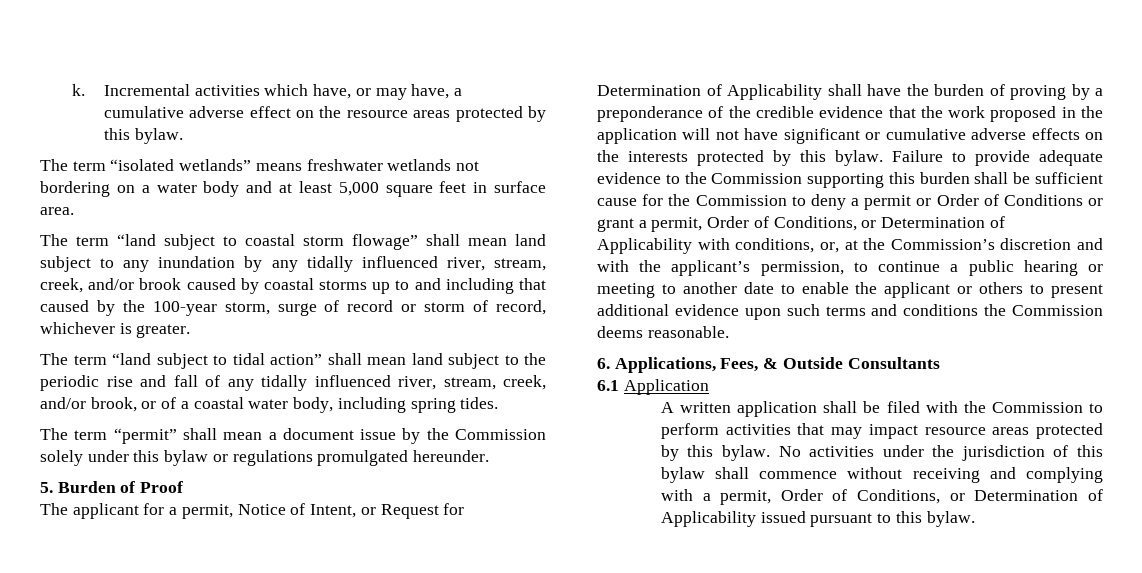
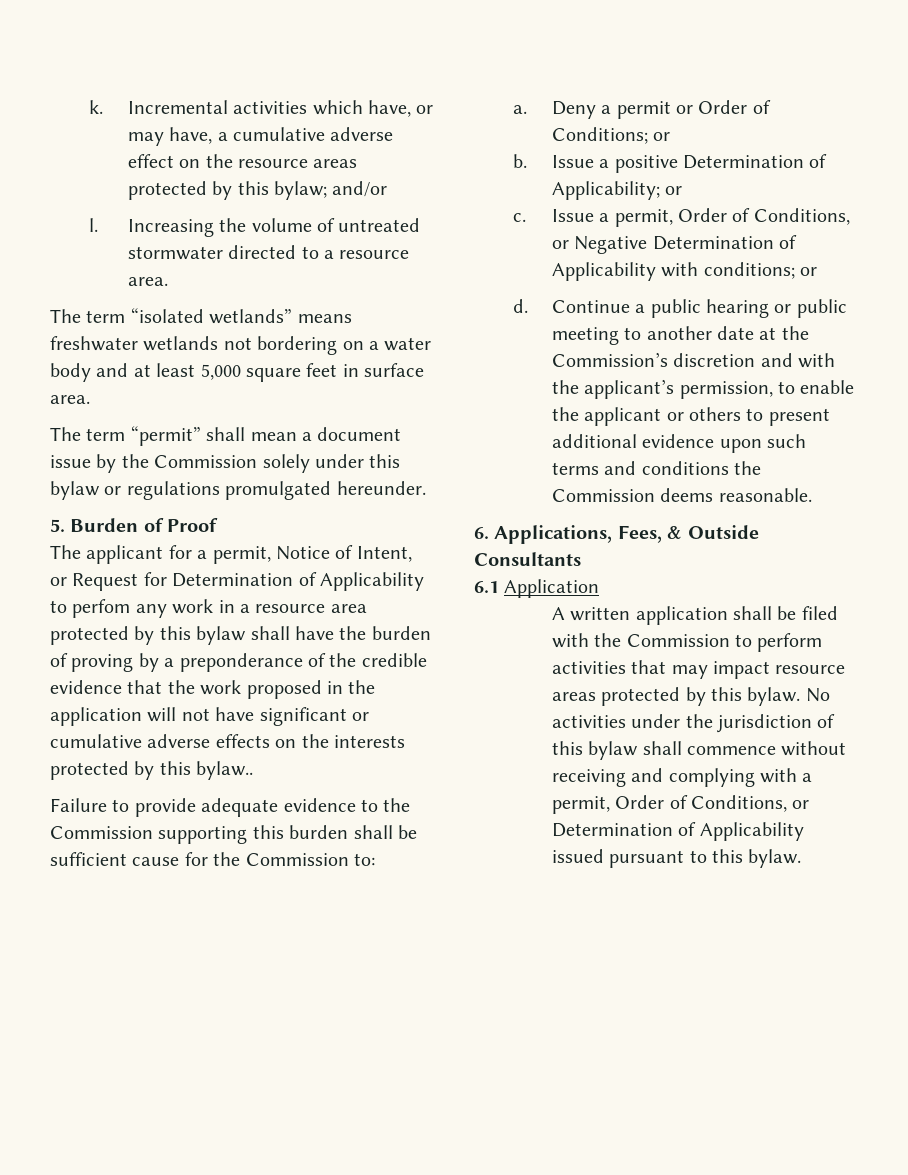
- Incremental activities which have, or may have, a cumulative adverse effect on the resource areas protected by this bylaw.
+ Incremental activities which have, or may have, a cumulative adverse effect on the resource areas protected by this bylaw; and/or
+ l. Increasing the volume of untreated stormwater directed to a resource area.
- The term “land subject to coastal storm flowage” shall mean land subject to any inundation by any tidally influenced river, stream, creek, and/or brook caused by coastal storms up to and including that caused by the 100-year storm, surge of record or storm of record, whichever is greater.
- The term “land subject to tidal action” shall mean land subject to the periodic rise and fall of any tidally influenced river, stream, creek, and/or brook, or of a coastal water body, including spring tides.
- The applicant for a permit, Notice of Intent, or Request for Determination of Applicability shall have the burden of proving by a preponderance of the credible evidence that the work proposed in the application will not have significant or cumulative adverse effects on the interests protected by this bylaw. Failure to provide adequate evidence to the Commission supporting this burden shall be sufficient cause for the Commission to deny a permit or Order of Conditions or grant a permit, Order of Conditions, or Determination of Applicability with conditions, or, at the Commission’s discretion and with the applicant’s permission, to continue a public hearing or meeting to another date to enable the applicant or others to present additional evidence upon such terms and conditions the Commission deems reasonable.
+ The applicant for a permit, Notice of Intent, or Request for Determination of Applicability to perfom any work in a resource area protected by this bylaw shall have the burden of proving by a preponderance of the credible evidence that the work proposed in the application will not have significant or cumulative adverse effects on the interests protected by this bylaw..
+ Failure to provide adequate evidence to the Commission supporting this burden shall be sufficient cause for the Commission to:
+ a. Deny a permit or Order of Conditions; or
+ b. Issue a positive Determination of Applicability; or
+ c. Issue a permit, Order of Conditions, or Negative Determination of Applicability with conditions; or
+ d. Continue a public hearing or public meeting to another date at the Commission’s discretion and with the applicant’s permission, to enable the applicant or others to present additional evidence upon such terms and conditions the Commission deems reasonable.

